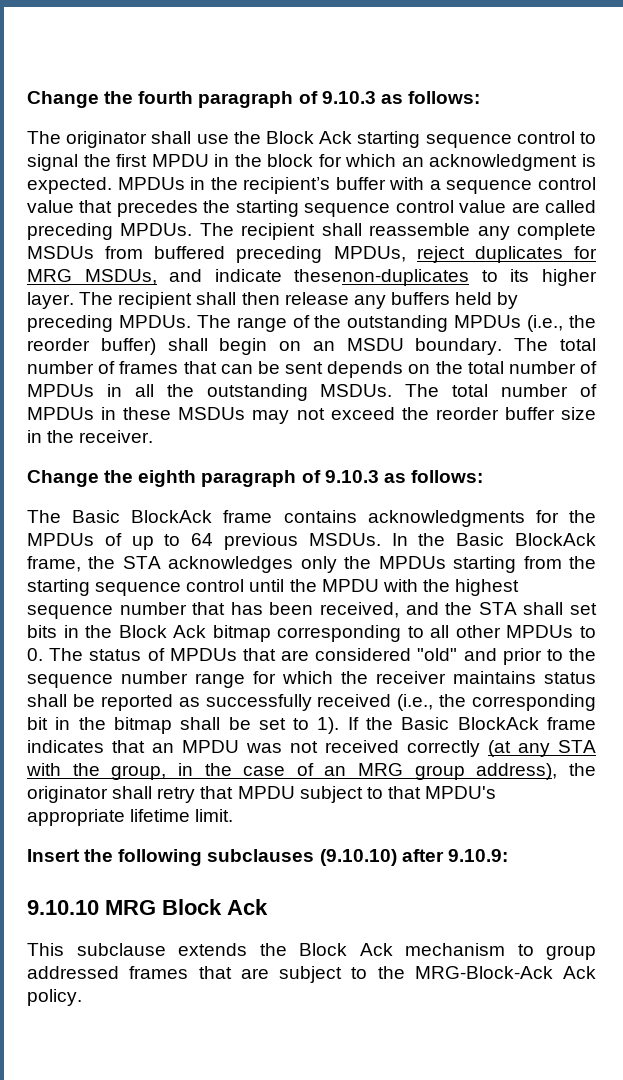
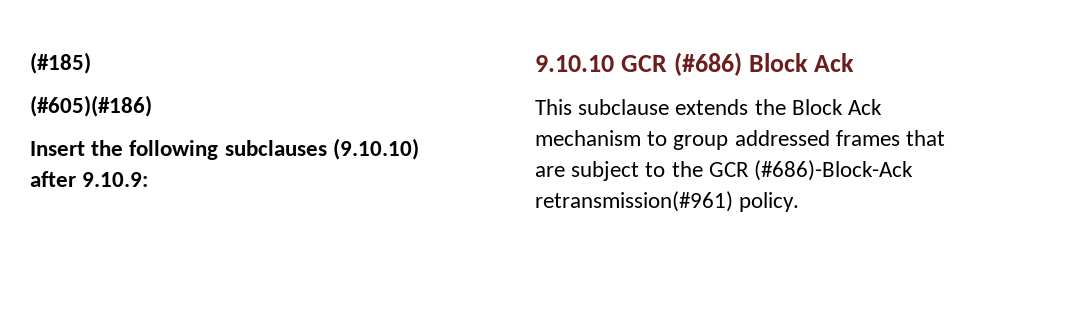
- Change the fourth paragraph of 9.10.3 as follows:
- The originator shall use the Block Ack starting sequence control to signal the first MPDU in the block for which an acknowledgment is expected. MPDUs in the recipient’s buffer with a sequence control value that precedes the starting sequence control value are called preceding MPDUs. The recipient shall reassemble any complete MSDUs from buffered preceding MPDUs, reject duplicates for MRG MSDUs, and indicate thesenon-duplicates to its higher layer. The recipient shall then release any buffers held by preceding MPDUs. The range of the outstanding MPDUs (i.e., the reorder buffer) shall begin on an MSDU boundary. The total number of frames that can be sent depends on the total number of MPDUs in all the outstanding MSDUs. The total number of MPDUs in these MSDUs may not exceed the reorder buffer size in the receiver.
- Change the eighth paragraph of 9.10.3 as follows:
- The Basic BlockAck frame contains acknowledgments for the MPDUs of up to 64 previous MSDUs. In the Basic BlockAck frame, the STA acknowledges only the MPDUs starting from the starting sequence control until the MPDU with the highest sequence number that has been received, and the STA shall set bits in the Block Ack bitmap corresponding to all other MPDUs to 0. The status of MPDUs that are considered "old" and prior to the sequence number range for which the receiver maintains status shall be reported as successfully received (i.e., the corresponding bit in the bitmap shall be set to 1). If the Basic BlockAck frame indicates that an MPDU was not received correctly (at any STA with the group, in the case of an MRG group address), the originator shall retry that MPDU subject to that MPDU's appropriate lifetime limit.
+ (#185)
+ (#605)(#186)
- 9.10.10 MRG Block Ack
+ 9.10.10 GCR (#686) Block Ack
- This subclause extends the Block Ack mechanism to group addressed frames that are subject to the MRG-Block-Ack Ack policy.
+ This subclause extends the Block Ack mechanism to group addressed frames that are subject to the GCR (#686)-Block-Ack retransmission(#961) policy.

